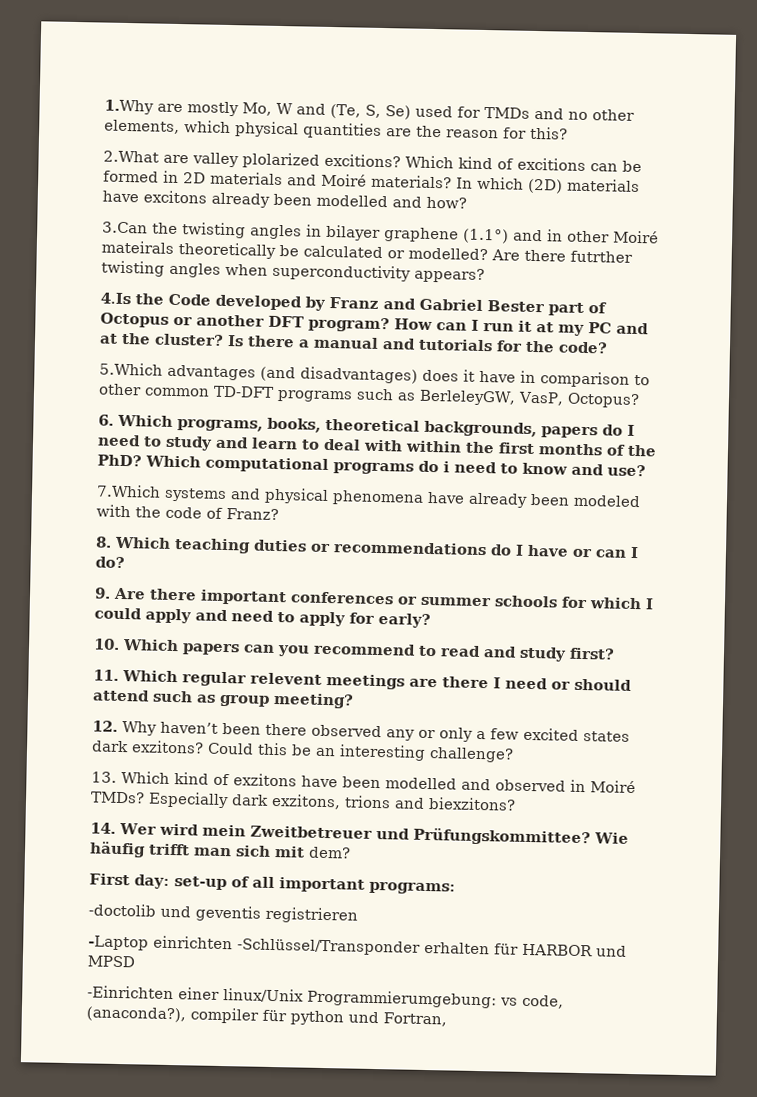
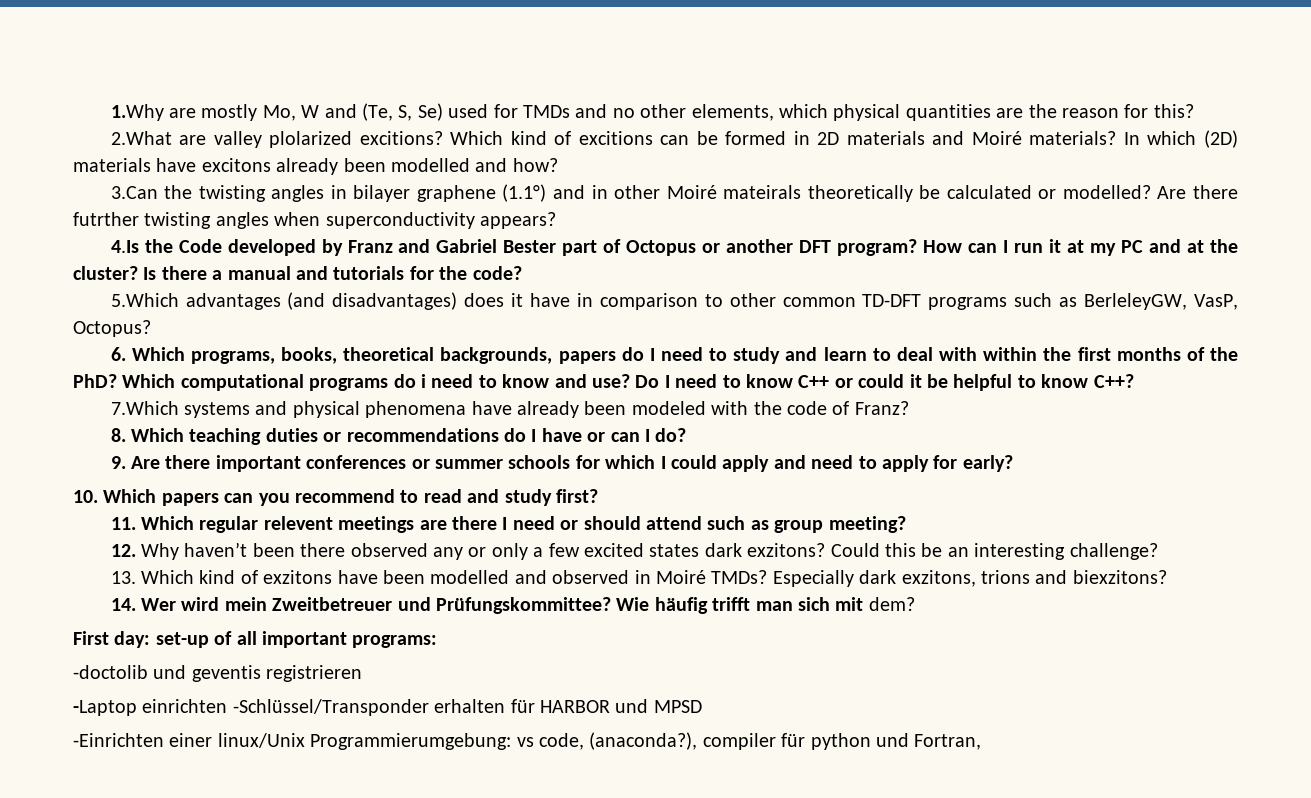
+ Do I need to know C++ or could it be helpful to know C++?

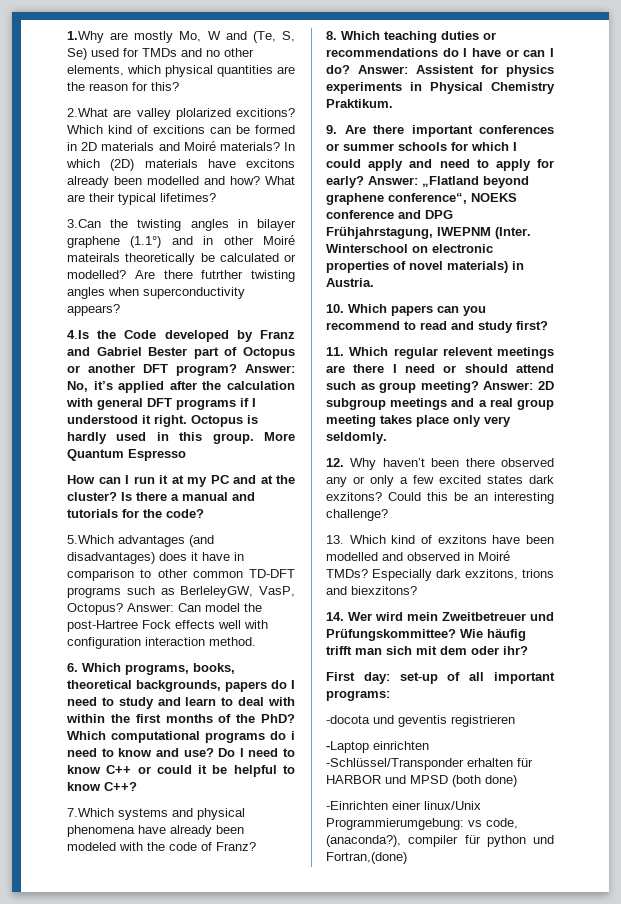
+ What are their typical lifetimes?
- 4.Is the Code developed by Franz and Gabriel Bester part of Octopus or another DFT program? How can I run it at my PC and at the cluster?
+ 4.Is the Code developed by Franz and Gabriel Bester part of Octopus or another DFT program? Answer: No, it’s applied after the calculation with general DFT programs if I understood it right. Octopus is hardly used in this group. More Quantum Espresso
+ How can I run it at my PC and at the cluster?
+ Answer: Can model the post-Hartree Fock effects well with configuration interaction method.
+ Answer: Assistent for physics experiments in Physical Chemistry Praktikum.
+ Answer: „Flatland beyond graphene conference“, NOEKS conference and DPG Frühjahrstagung, IWEPNM (Inter. Winterschool on electronic properties of novel materials) in Austria.
+ Answer: 2D subgroup meetings and a real group meeting takes place only very seldomly.
- Wie häufig trifft man sich mit dem?
+ Wie häufig trifft man sich mit dem oder ihr?
- -doctolib und geventis registrieren
+ -docota und geventis registrieren
- -Laptop einrichten -Schlüssel/Transponder erhalten für HARBOR und MPSD
+ -Laptop einrichten -Schlüssel/Transponder erhalten für HARBOR und MPSD (both done)
- -Einrichten einer linux/Unix Programmierumgebung: vs code, (anaconda?), compiler für python und Fortran,
+ -Einrichten einer linux/Unix Programmierumgebung: vs code, (anaconda?), compiler für python und Fortran,(done)

